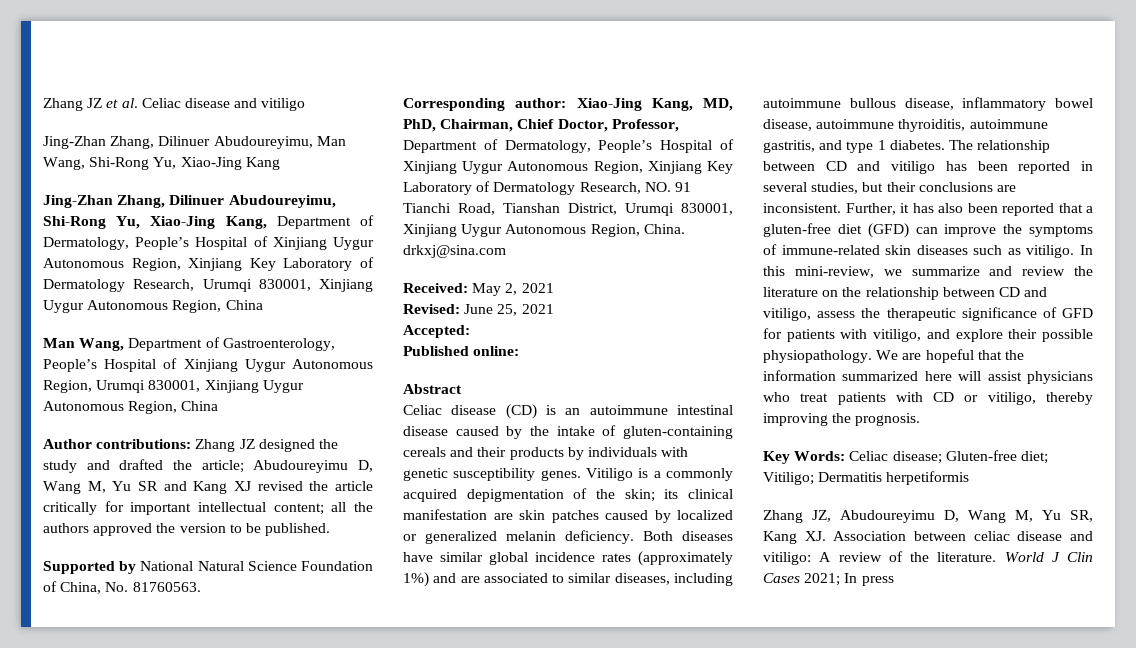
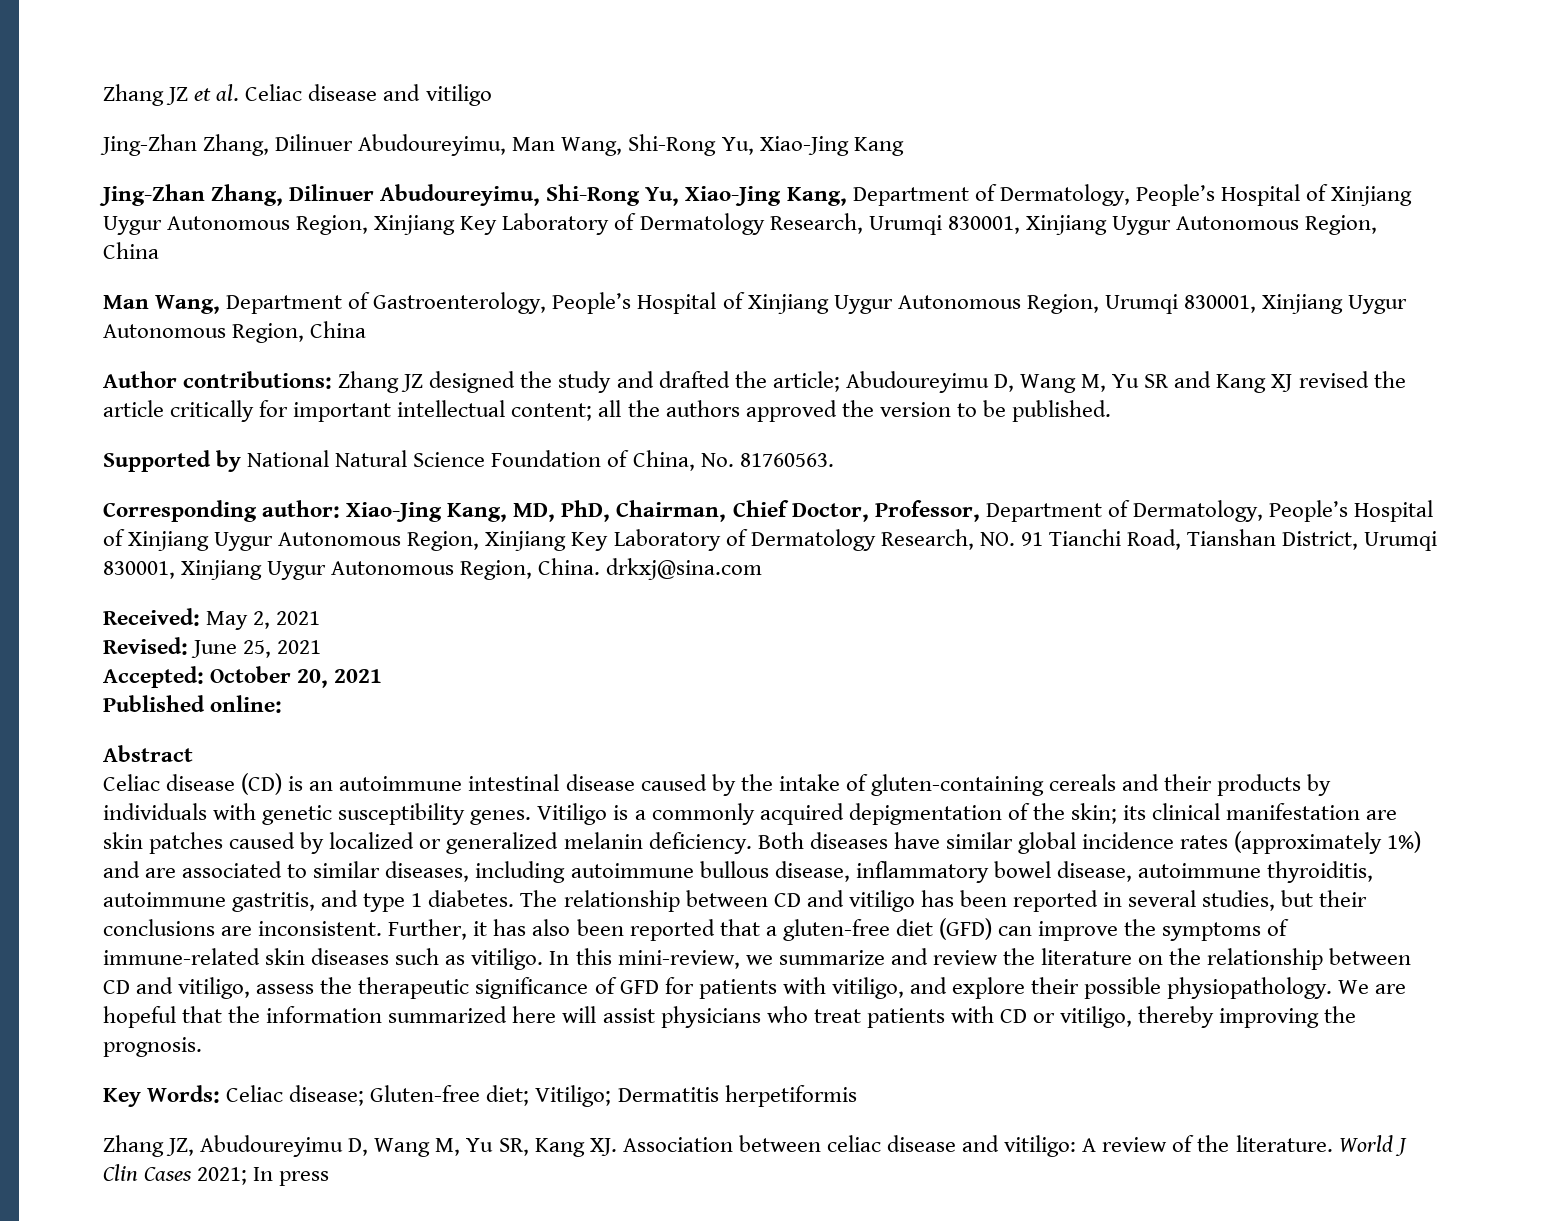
- Accepted:
+ Accepted: October 20, 2021

